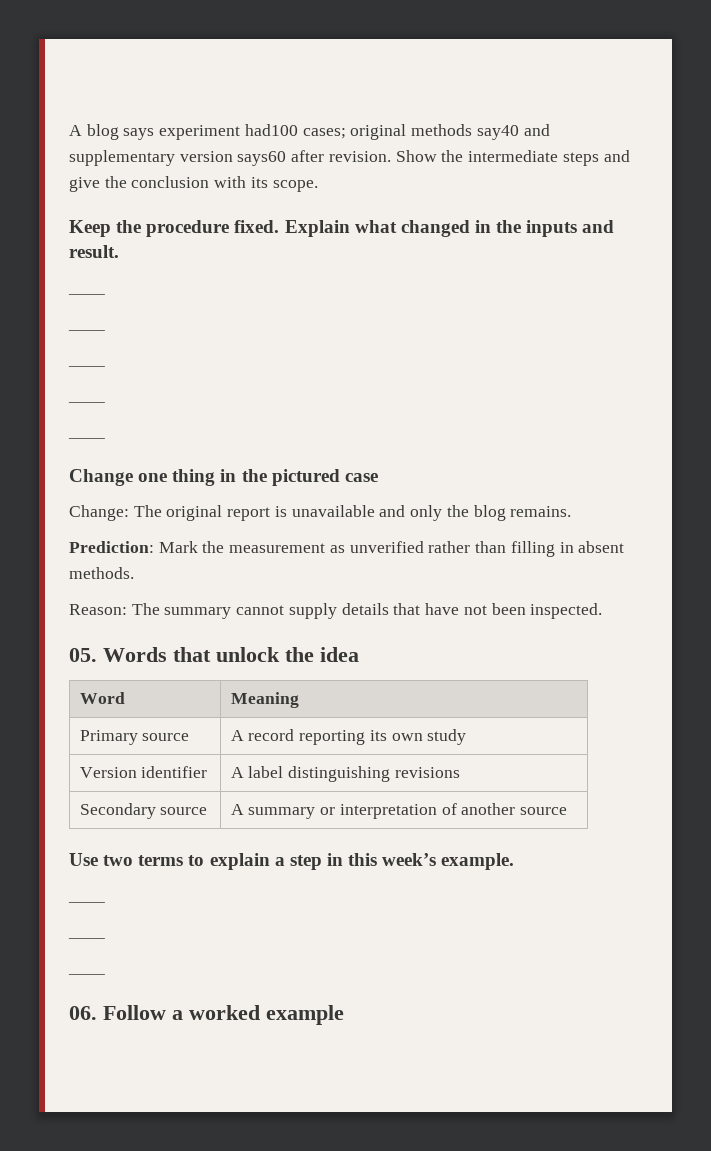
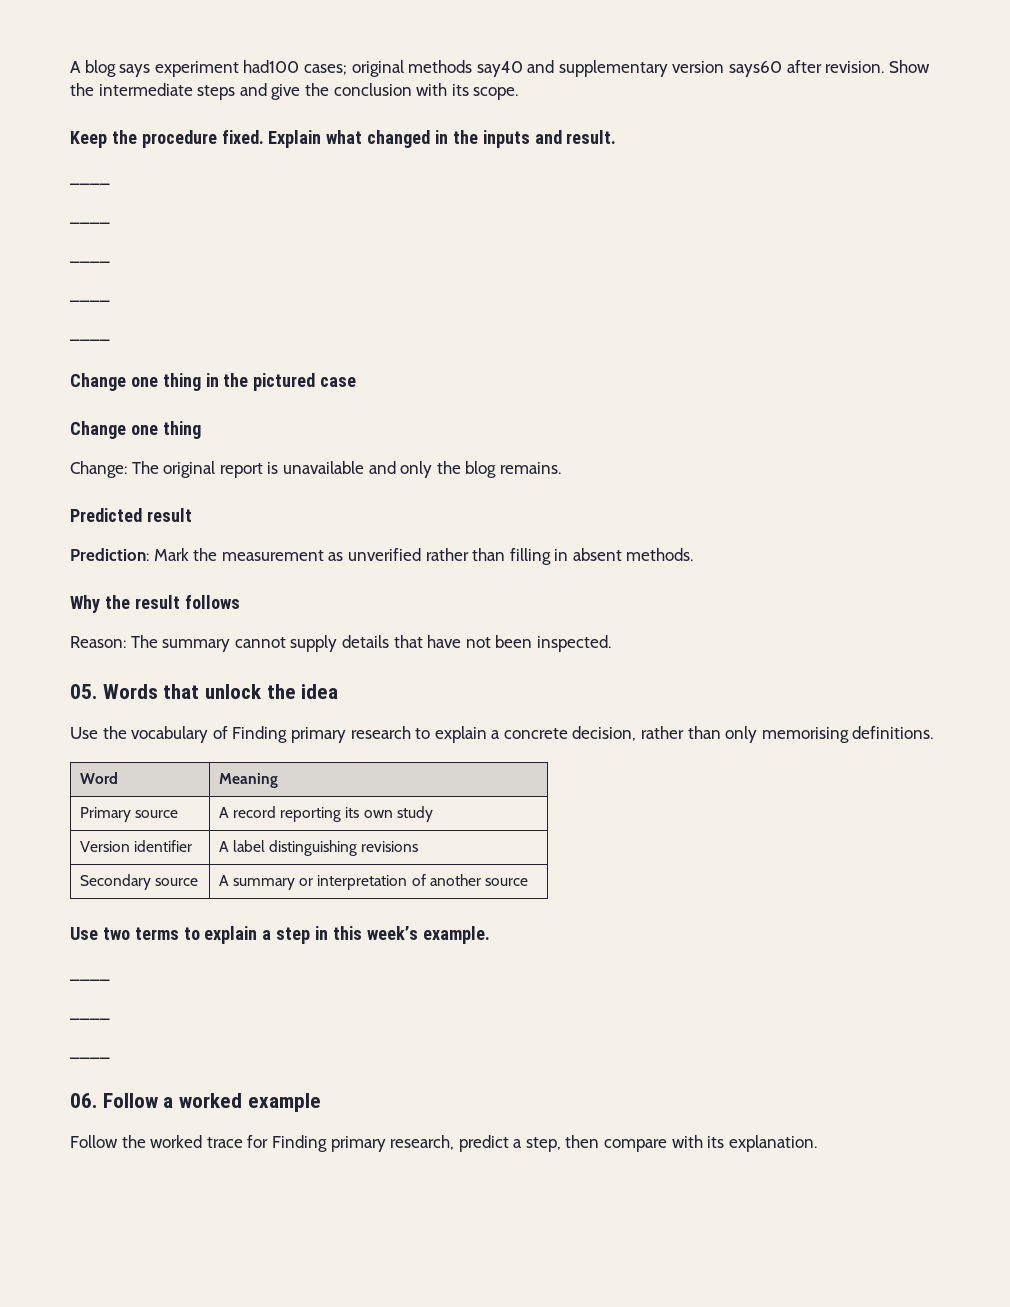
  Change one thing in the pictured case
+ Change one thing
+ Predicted result
+ Why the result follows
+ Use the vocabulary of Finding primary research to explain a concrete decision, rather than only memorising definitions.
+ Follow the worked trace for Finding primary research, predict a step, then compare with its explanation.

